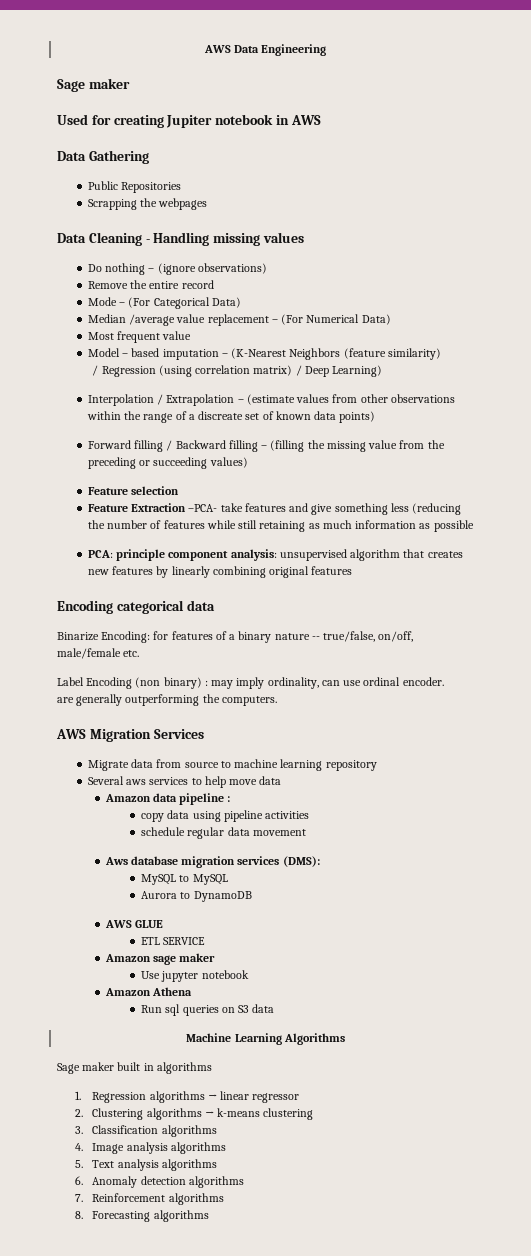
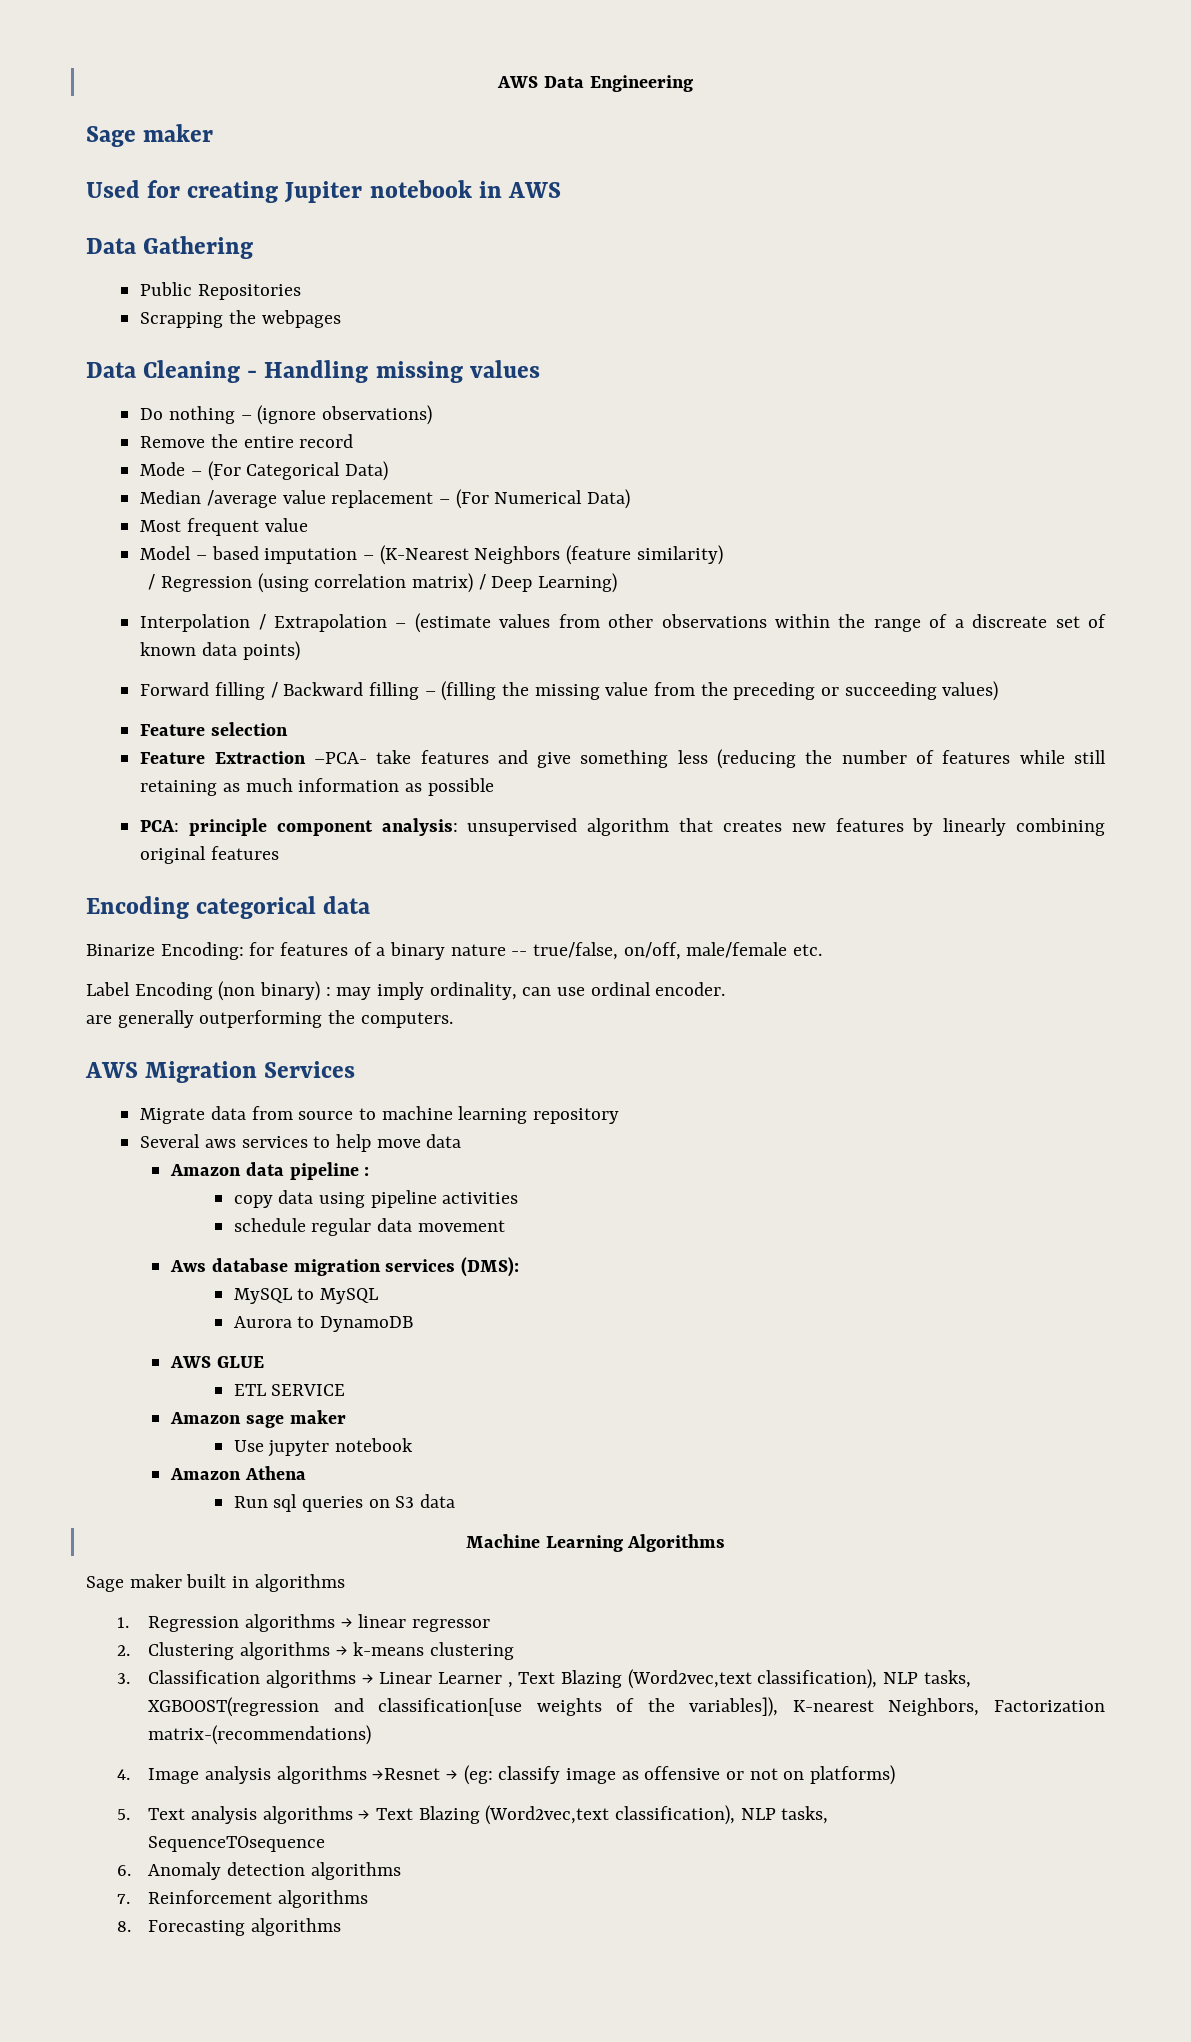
- 3. Classification algorithms
- 4. Image analysis algorithms
- 5. Text analysis algorithms
+ 3. Classification algorithms → Linear Learner , Text Blazing (Word2vec,text classification), NLP tasks, XGBOOST(regression and classification[use weights of the variables]), K-nearest Neighbors, Factorization matrix-(recommendations)
+ 4. Image analysis algorithms →Resnet → (eg: classify image as offensive or not on platforms)
+ 5. Text analysis algorithms → Text Blazing (Word2vec,text classification), NLP tasks,
+ SequenceTOsequence

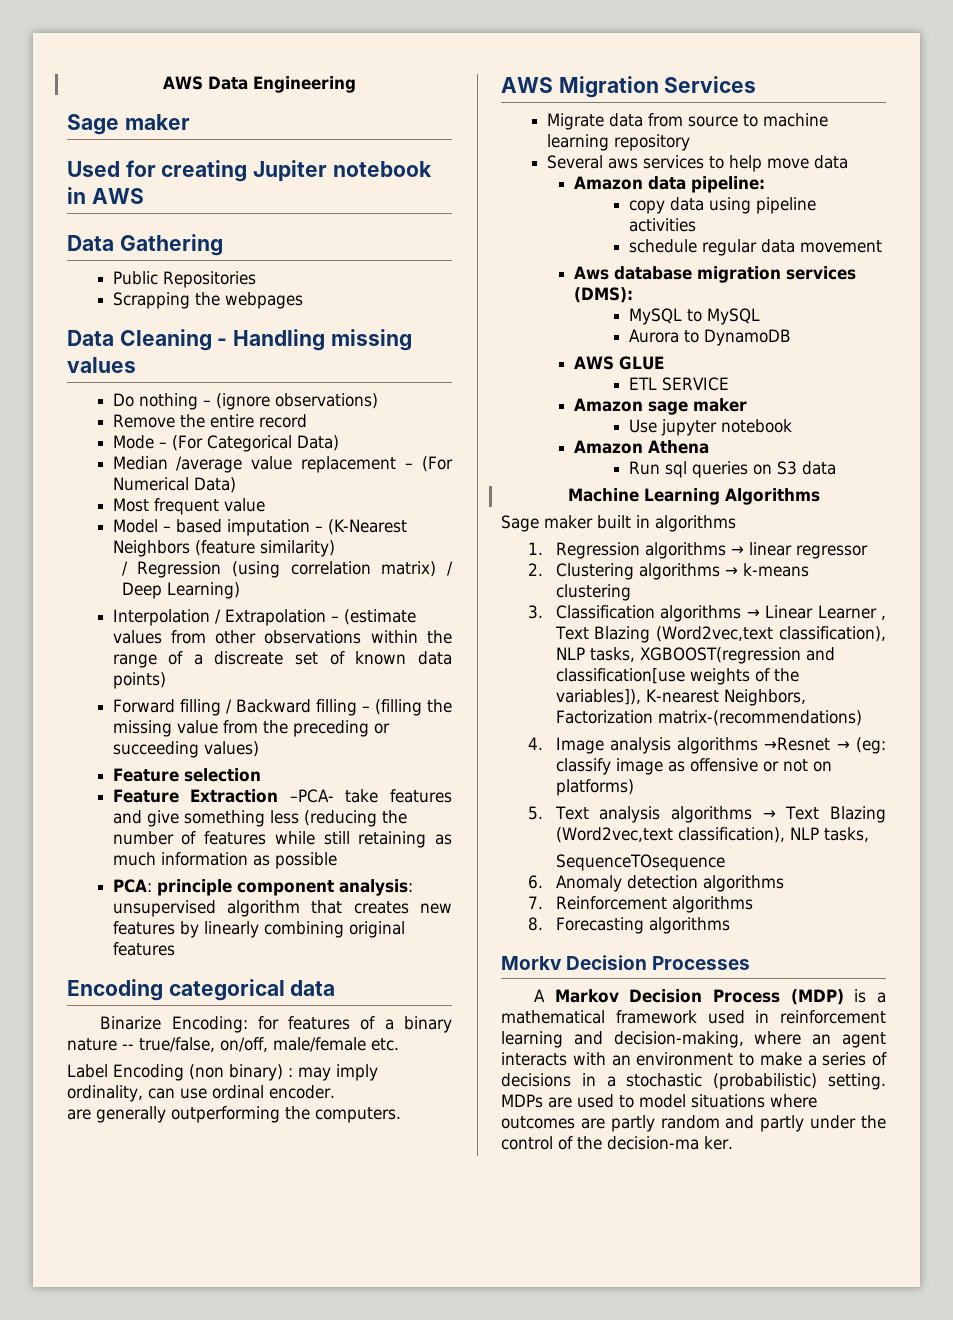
- Amazon data pipeline :
+ Amazon data pipeline:
+ Morkv Decision Processes
+ A Markov Decision Process (MDP) is a mathematical framework used in reinforcement learning and decision-making, where an agent interacts with an environment to make a series of decisions in a stochastic (probabilistic) setting. MDPs are used to model situations where outcomes are partly random and partly under the control of the decision-ma ker.

